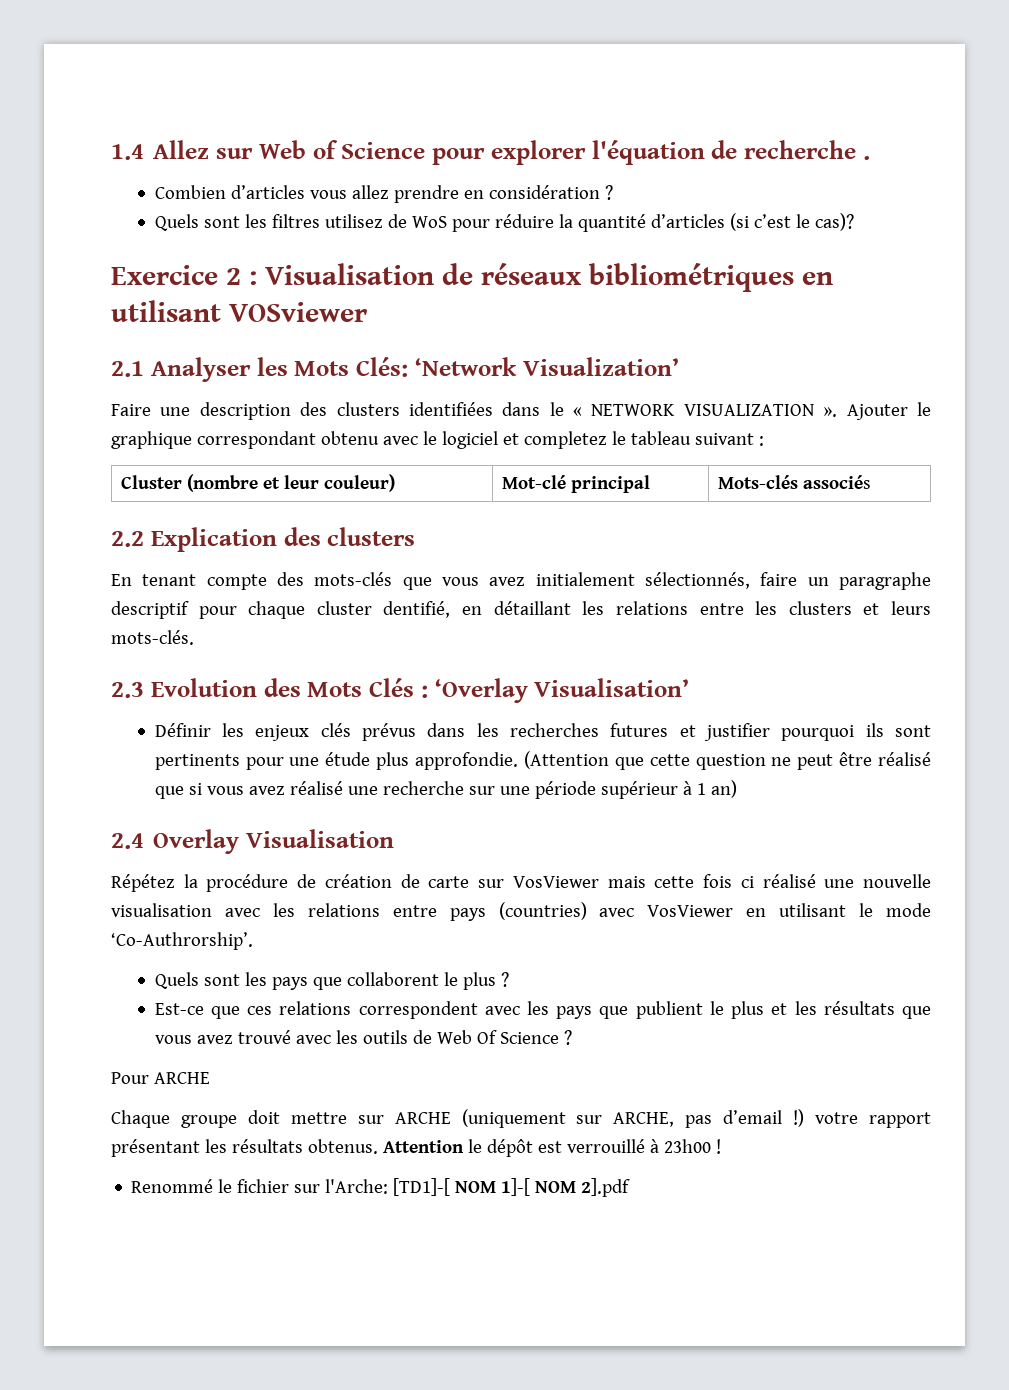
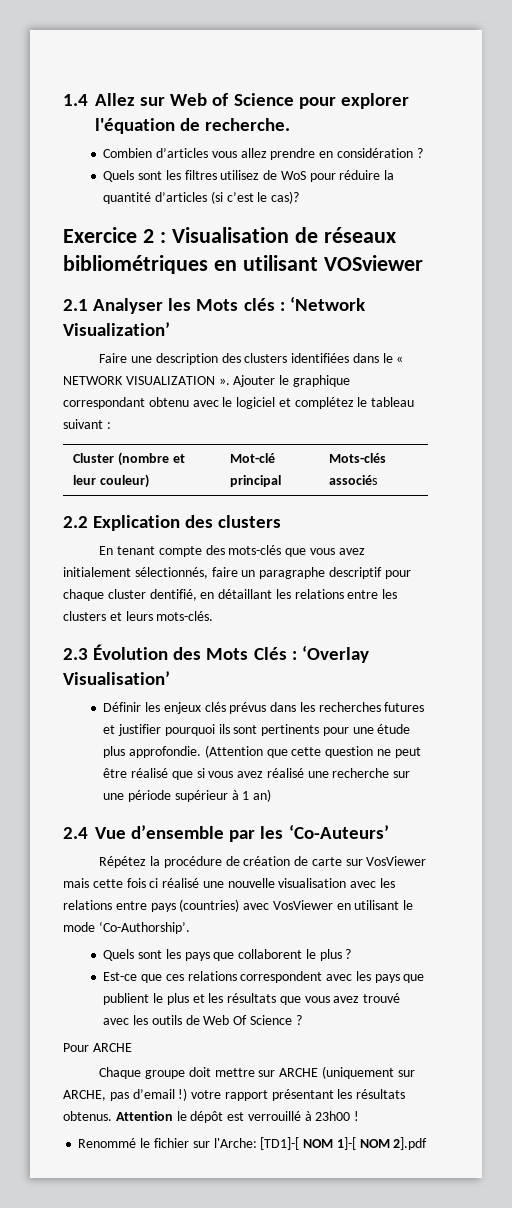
- 1.4 Allez sur Web of Science pour explorer l'équation de recherche .
+ 1.4 Allez sur Web of Science pour explorer l'équation de recherche.
- 2.1 Analyser les Mots Clés: ‘Network Visualization’
+ 2.1 Analyser les Mots clés : ‘Network Visualization’
- Ajouter le graphique correspondant obtenu avec le logiciel et completez le tableau suivant :
+ Ajouter le graphique correspondant obtenu avec le logiciel et complétez le tableau suivant :
- 2.3 Evolution des Mots Clés : ‘Overlay Visualisation’
+ 2.3 Évolution des Mots Clés : ‘Overlay Visualisation’
- 2.4 Overlay Visualisation
+ 2.4 Vue d’ensemble par les ‘Co-Auteurs’
- Répétez la procédure de création de carte sur VosViewer mais cette fois ci réalisé une nouvelle visualisation avec les relations entre pays (countries) avec VosViewer en utilisant le mode ‘Co-Authrorship’.
+ Répétez la procédure de création de carte sur VosViewer mais cette fois ci réalisé une nouvelle visualisation avec les relations entre pays (countries) avec VosViewer en utilisant le mode ‘Co-Authorship’.

